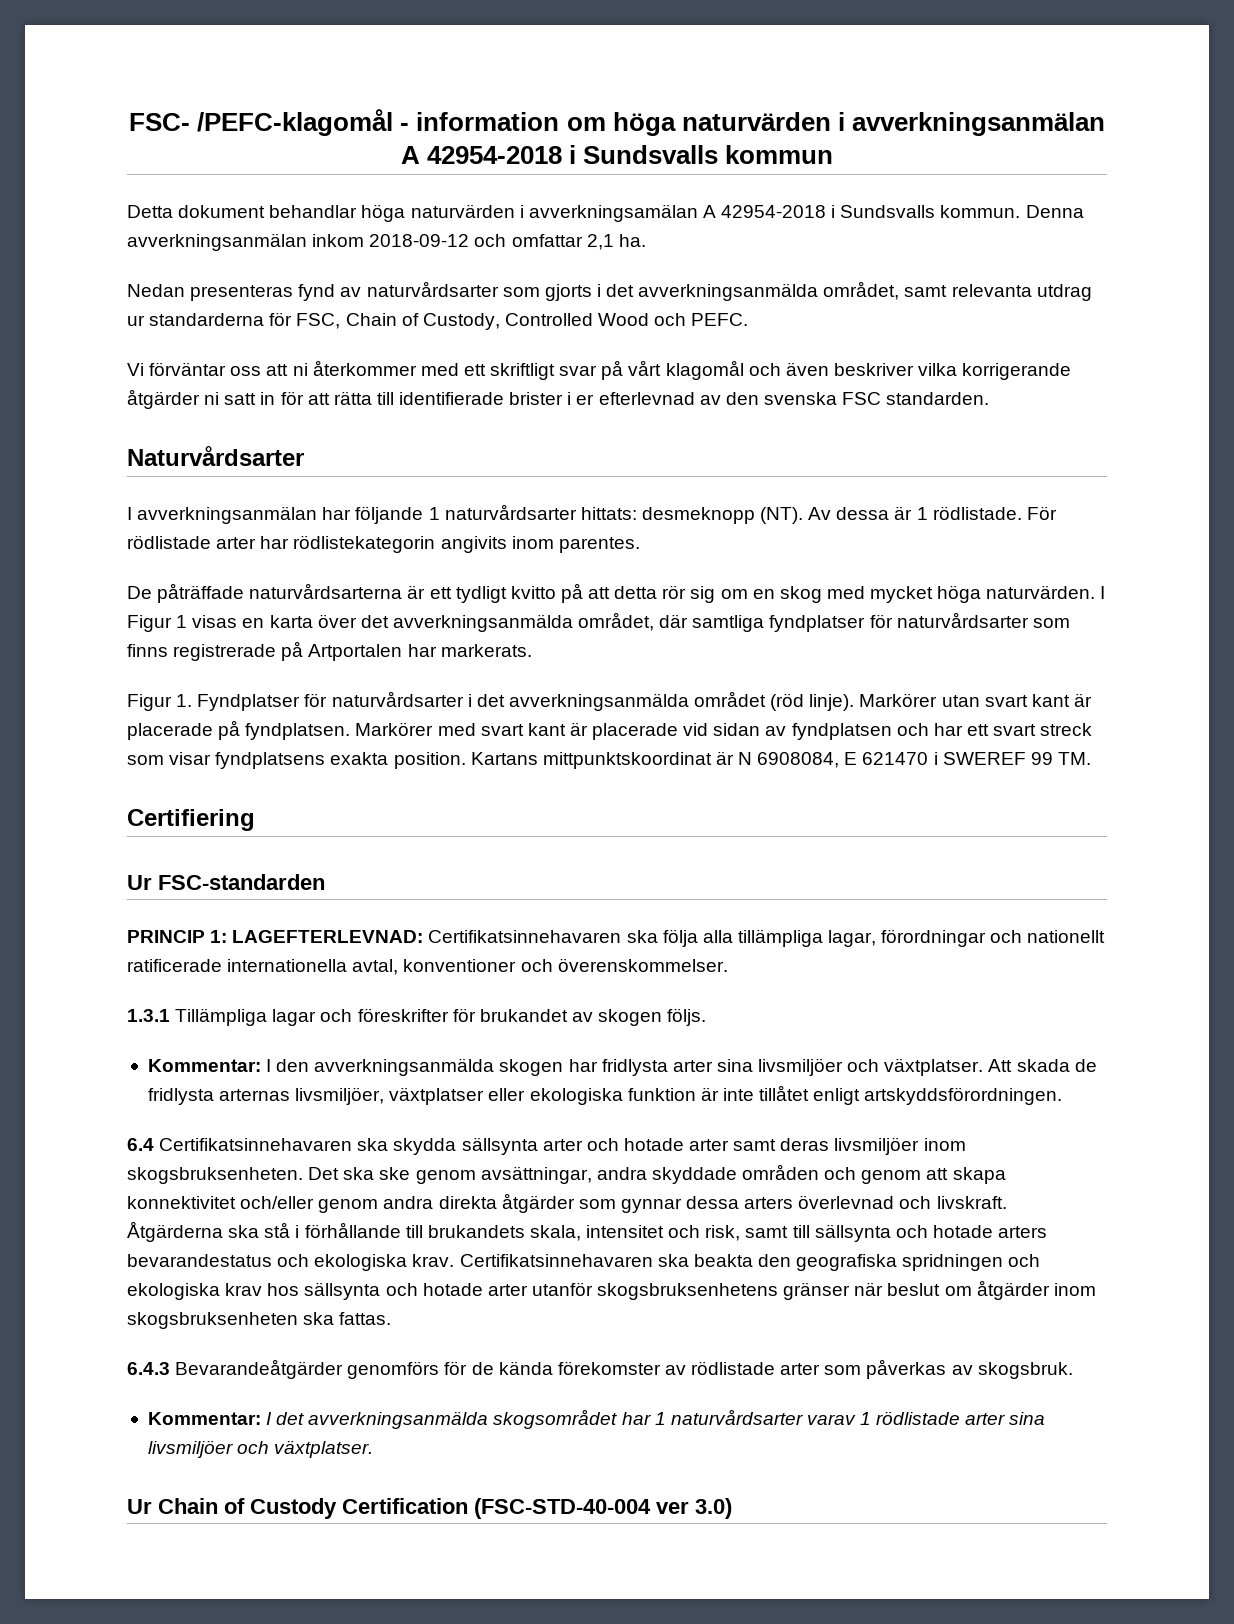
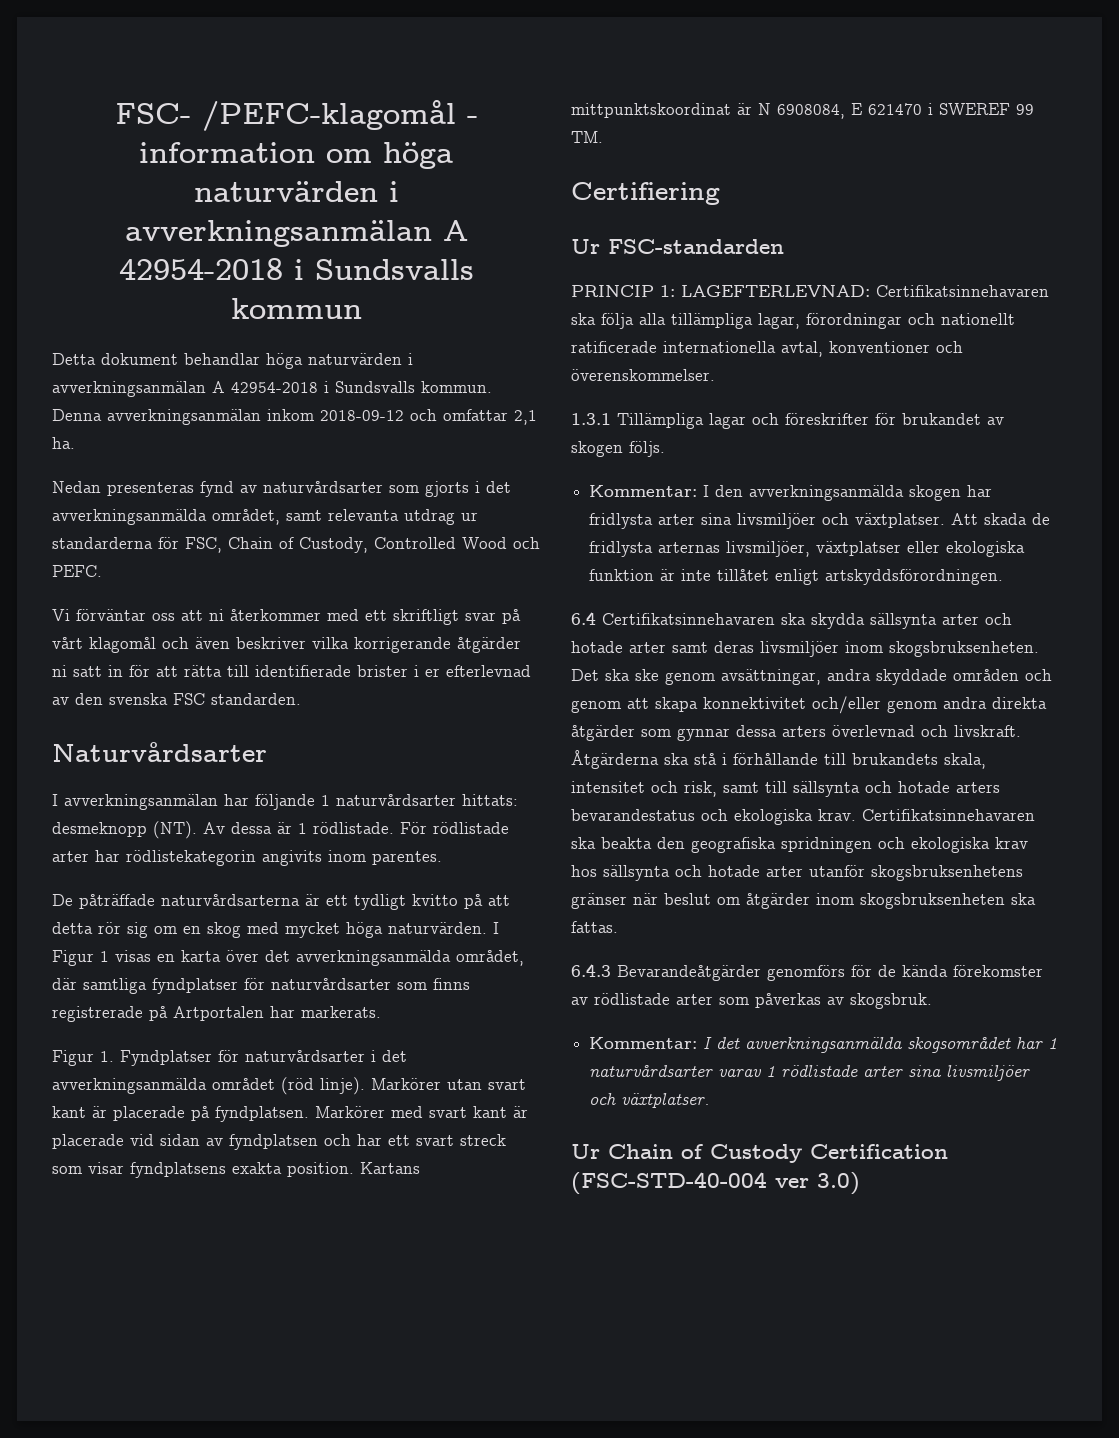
- Detta dokument behandlar höga naturvärden i avverkningsamälan A 42954-2018 i Sundsvalls kommun.
+ Detta dokument behandlar höga naturvärden i avverkningsanmälan A 42954-2018 i Sundsvalls kommun.

